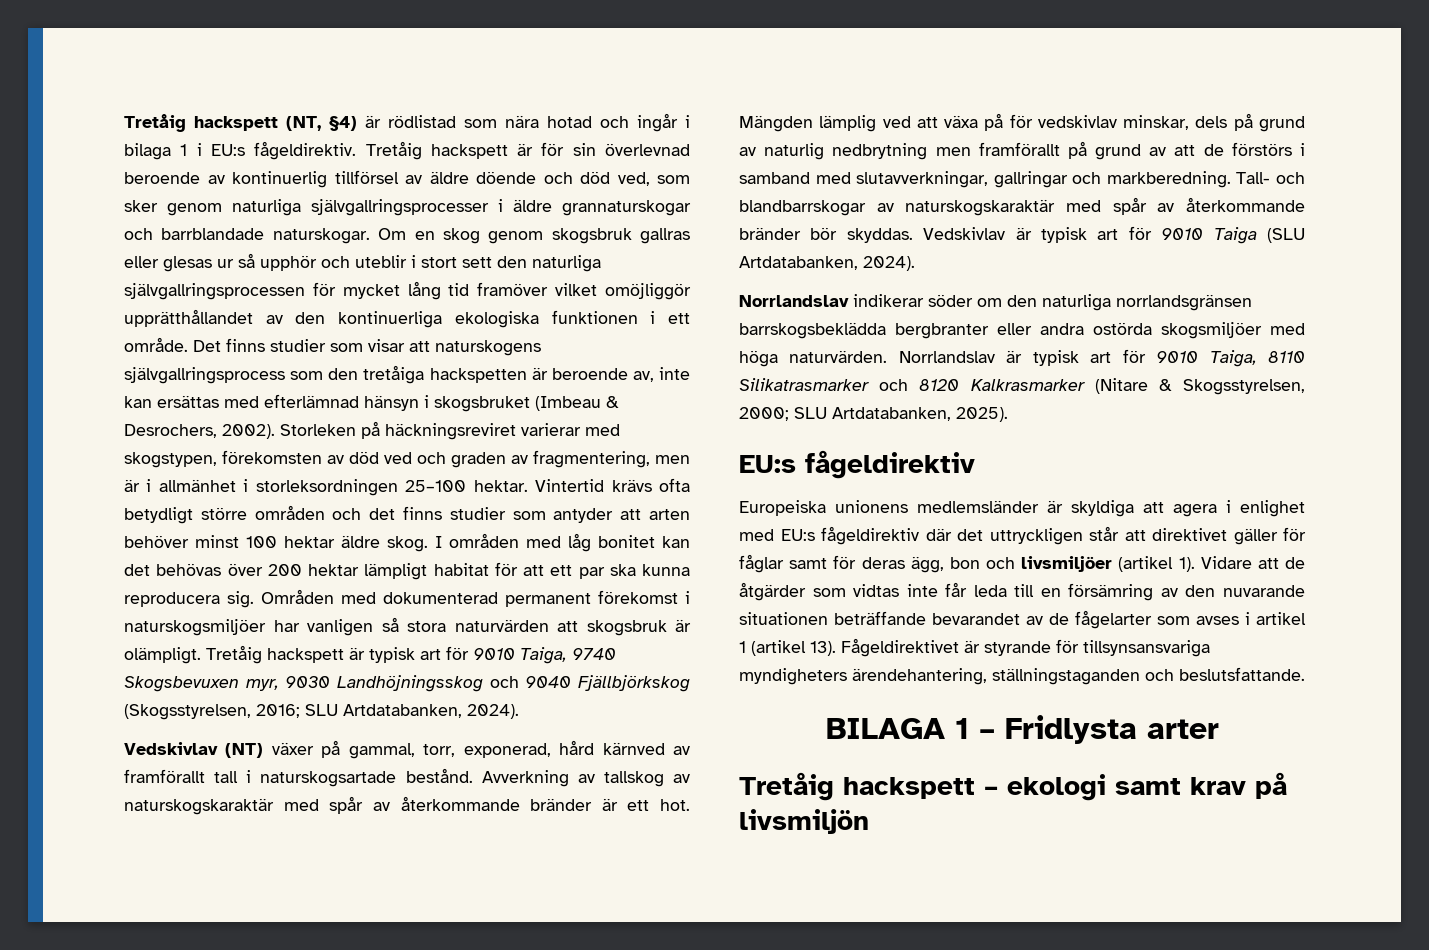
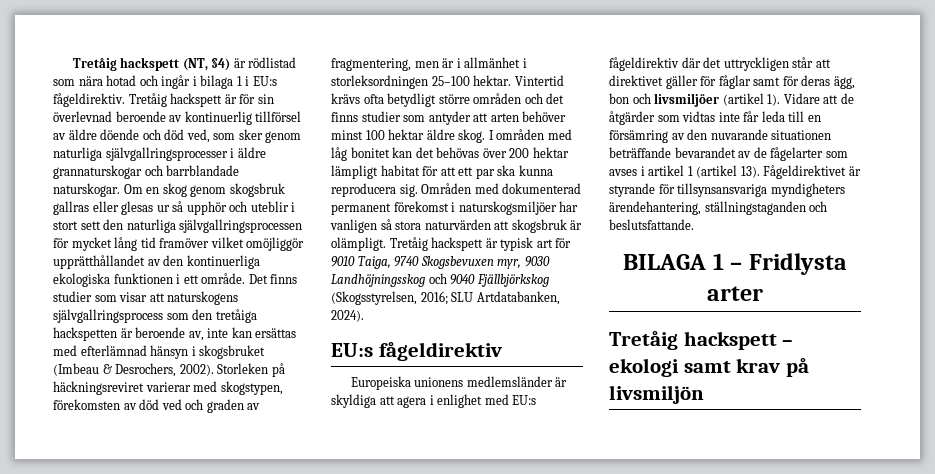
- Vedskivlav (NT) växer på gammal, torr, exponerad, hård kärnved av framförallt tall i naturskogsartade bestånd. Avverkning av tallskog av naturskogskaraktär med spår av återkommande bränder är ett hot. Mängden lämplig ved att växa på för vedskivlav minskar, dels på grund av naturlig nedbrytning men framförallt på grund av att de förstörs i samband med slutavverkningar, gallringar och markberedning. Tall- och blandbarrskogar av naturskogskaraktär med spår av återkommande bränder bör skyddas. Vedskivlav är typisk art för 9010 Taiga (SLU Artdatabanken, 2024).
- Norrlandslav indikerar söder om den naturliga norrlandsgränsen barrskogsbeklädda bergbranter eller andra ostörda skogsmiljöer med höga naturvärden. Norrlandslav är typisk art för 9010 Taiga, 8110 Silikatrasmarker och 8120 Kalkrasmarker (Nitare & Skogsstyrelsen, 2000; SLU Artdatabanken, 2025).

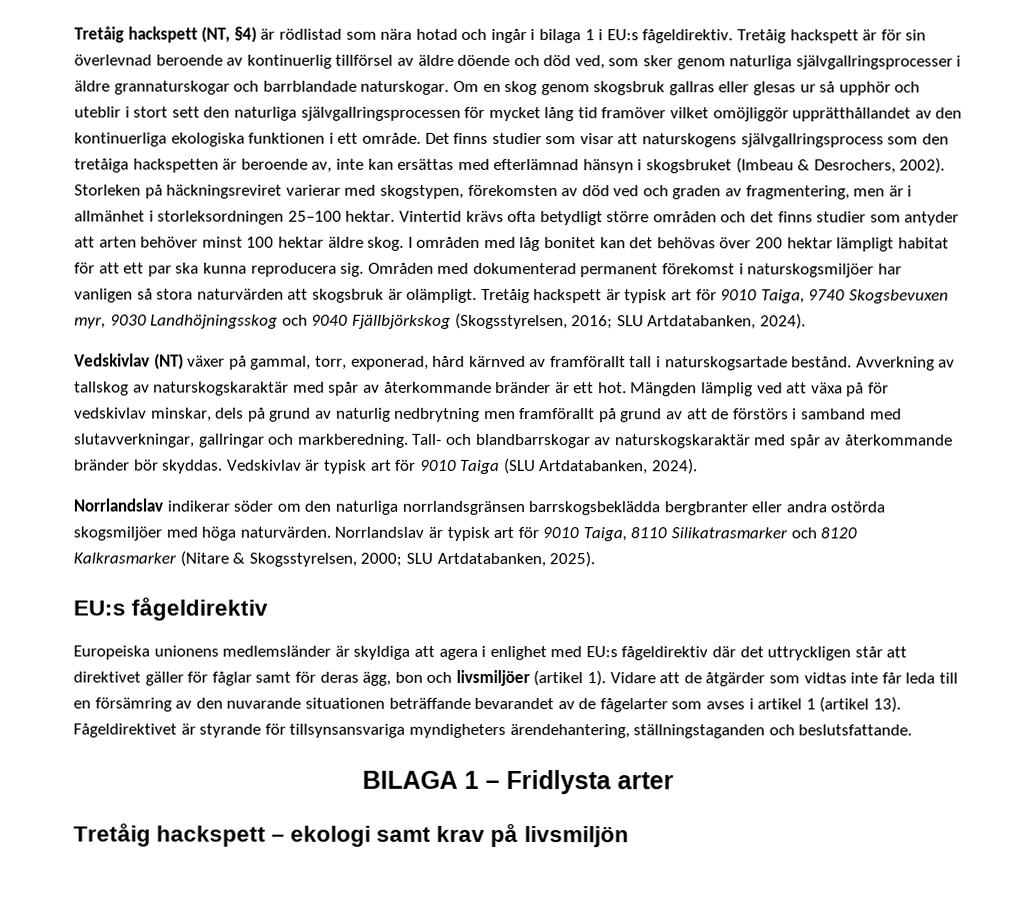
+ Vedskivlav (NT) växer på gammal, torr, exponerad, hård kärnved av framförallt tall i naturskogsartade bestånd. Avverkning av tallskog av naturskogskaraktär med spår av återkommande bränder är ett hot. Mängden lämplig ved att växa på för vedskivlav minskar, dels på grund av naturlig nedbrytning men framförallt på grund av att de förstörs i samband med slutavverkningar, gallringar och markberedning. Tall- och blandbarrskogar av naturskogskaraktär med spår av återkommande bränder bör skyddas. Vedskivlav är typisk art för 9010 Taiga (SLU Artdatabanken, 2024).
+ Norrlandslav indikerar söder om den naturliga norrlandsgränsen barrskogsbeklädda bergbranter eller andra ostörda skogsmiljöer med höga naturvärden. Norrlandslav är typisk art för 9010 Taiga, 8110 Silikatrasmarker och 8120 Kalkrasmarker (Nitare & Skogsstyrelsen, 2000; SLU Artdatabanken, 2025).

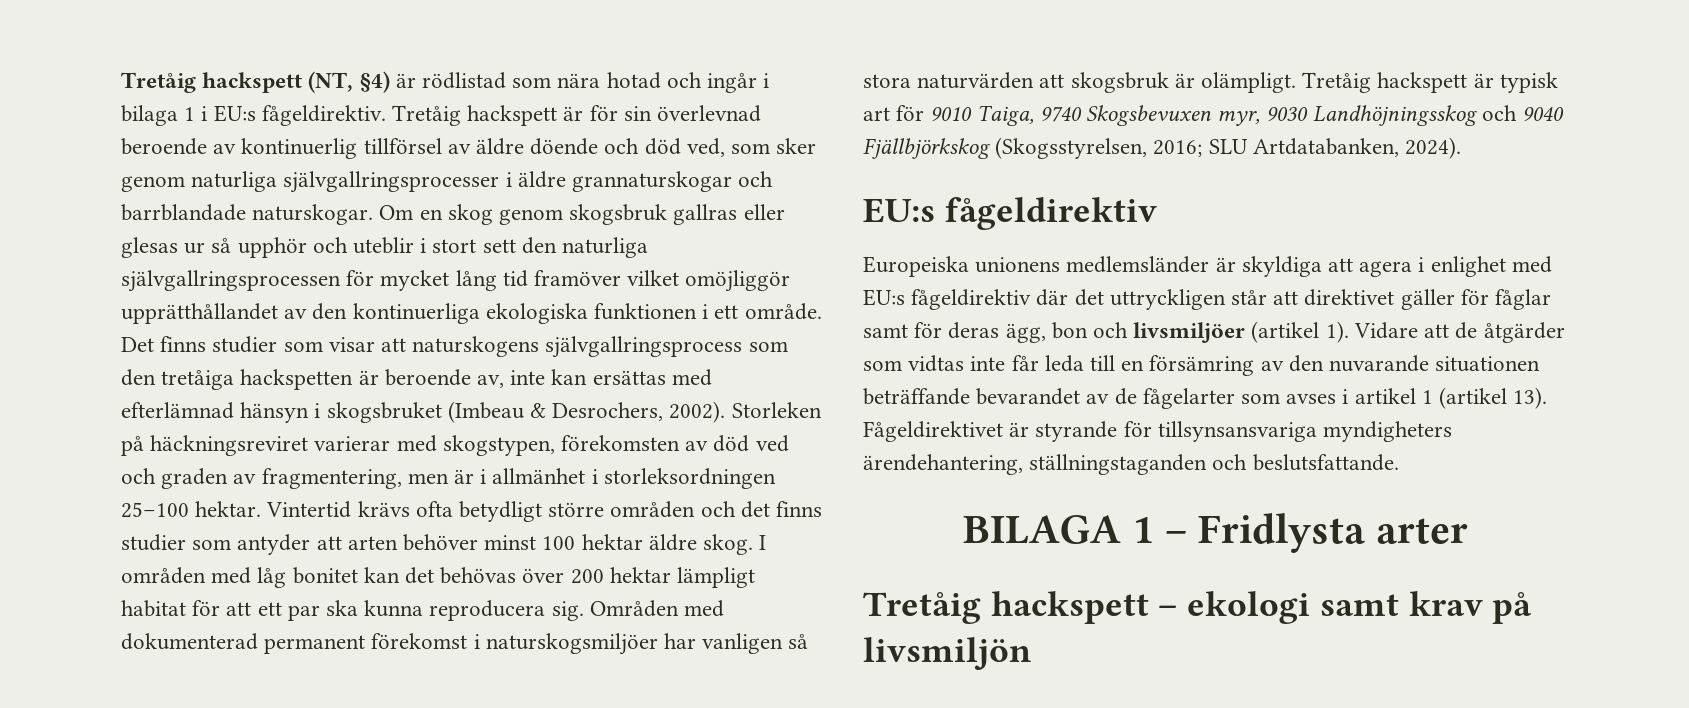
- Vedskivlav (NT) växer på gammal, torr, exponerad, hård kärnved av framförallt tall i naturskogsartade bestånd. Avverkning av tallskog av naturskogskaraktär med spår av återkommande bränder är ett hot. Mängden lämplig ved att växa på för vedskivlav minskar, dels på grund av naturlig nedbrytning men framförallt på grund av att de förstörs i samband med slutavverkningar, gallringar och markberedning. Tall- och blandbarrskogar av naturskogskaraktär med spår av återkommande bränder bör skyddas. Vedskivlav är typisk art för 9010 Taiga (SLU Artdatabanken, 2024).
- Norrlandslav indikerar söder om den naturliga norrlandsgränsen barrskogsbeklädda bergbranter eller andra ostörda skogsmiljöer med höga naturvärden. Norrlandslav är typisk art för 9010 Taiga, 8110 Silikatrasmarker och 8120 Kalkrasmarker (Nitare & Skogsstyrelsen, 2000; SLU Artdatabanken, 2025).

